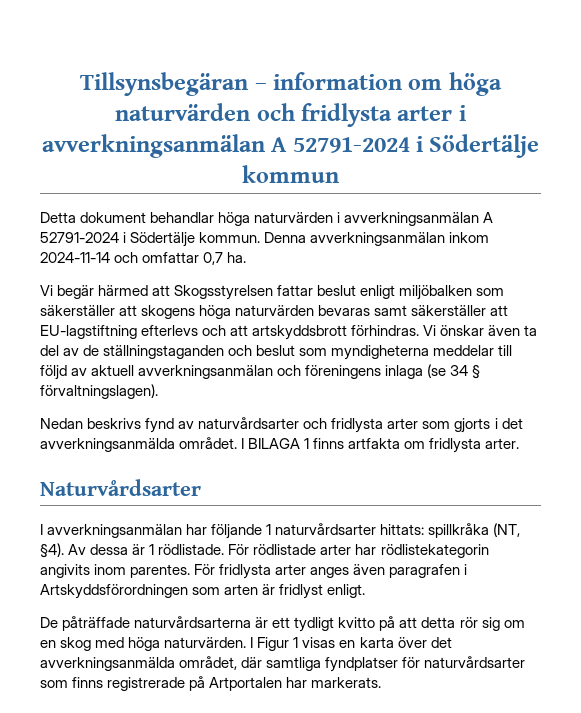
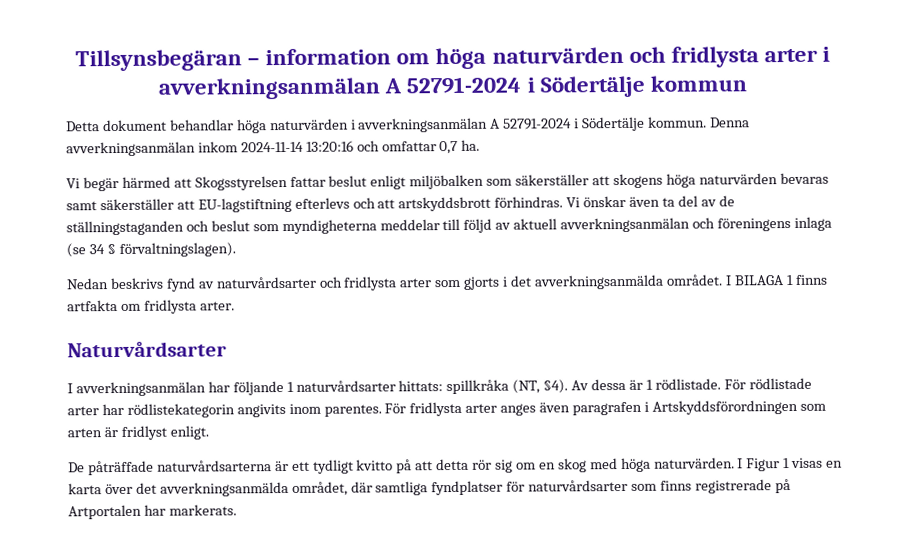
- Denna avverkningsanmälan inkom 2024-11-14 och omfattar 0,7 ha.
+ Denna avverkningsanmälan inkom 2024-11-14 13:20:16 och omfattar 0,7 ha.

